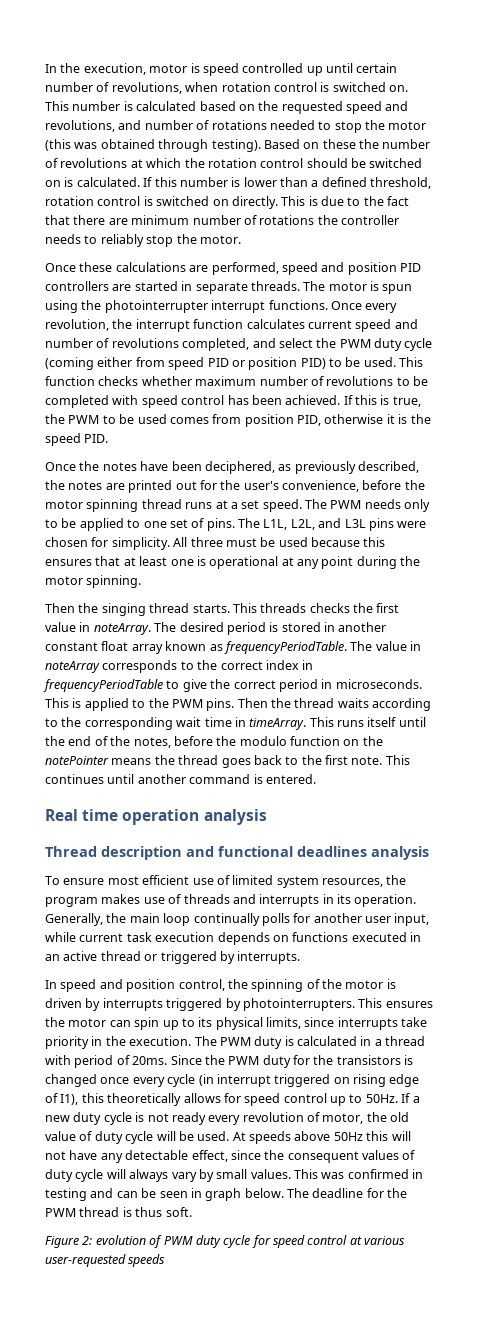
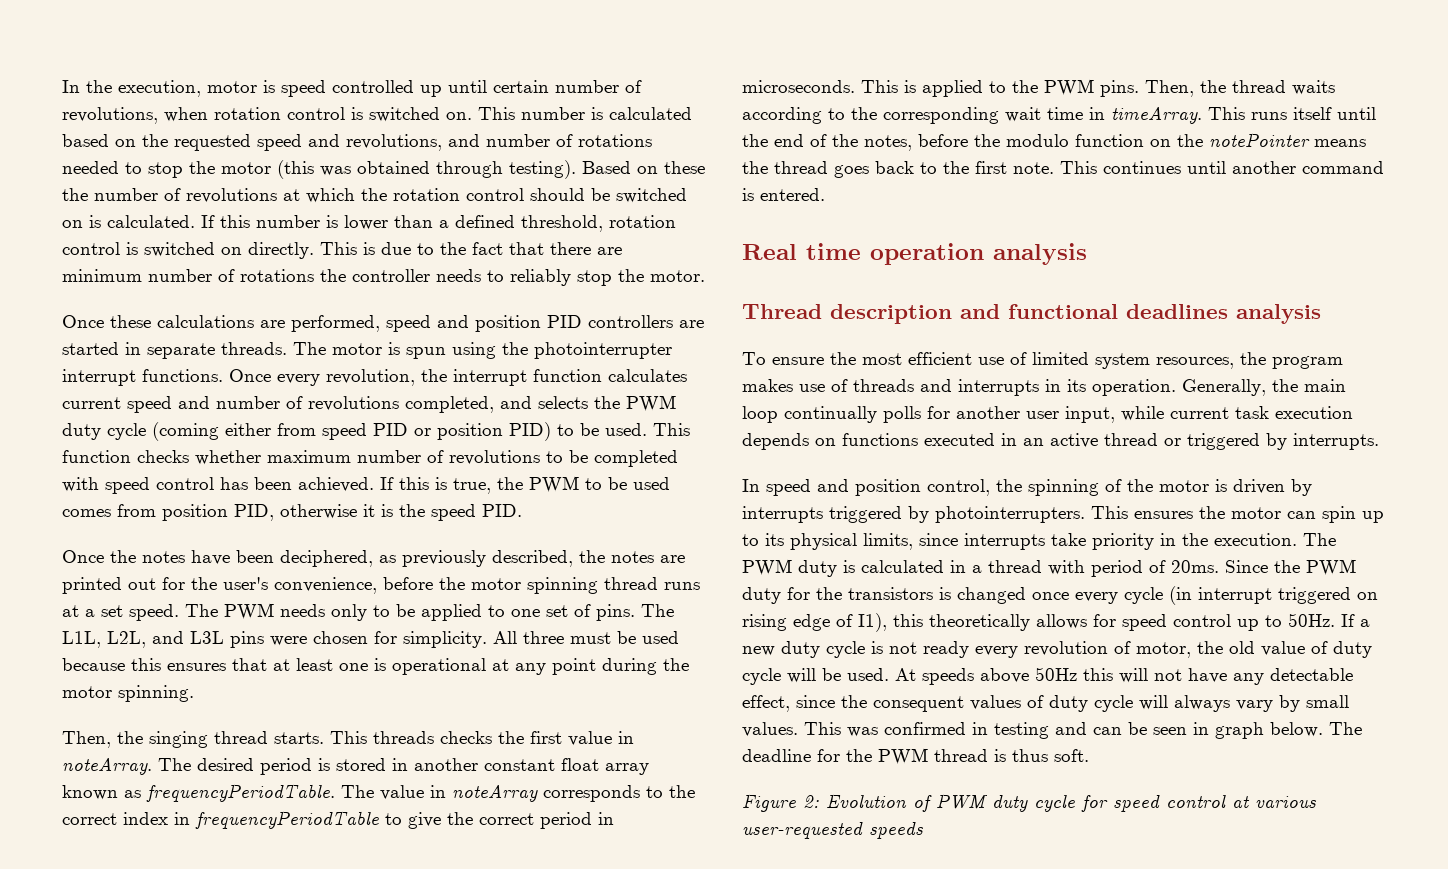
- Once every revolution, the interrupt function calculates current speed and number of revolutions completed, and select the PWM duty cycle (coming either from speed PID or position PID) to be used.
+ Once every revolution, the interrupt function calculates current speed and number of revolutions completed, and selects the PWM duty cycle (coming either from speed PID or position PID) to be used.
- Then the singing thread starts.
+ Then, the singing thread starts.
- Then the thread waits according to the corresponding wait time in timeArray.
+ Then, the thread waits according to the corresponding wait time in timeArray.
- To ensure most efficient use of limited system resources, the program makes use of threads and interrupts in its operation.
+ To ensure the most efficient use of limited system resources, the program makes use of threads and interrupts in its operation.
- Figure 2: evolution of PWM duty cycle for speed control at various user-requested speeds
+ Figure 2: Evolution of PWM duty cycle for speed control at various user-requested speeds

